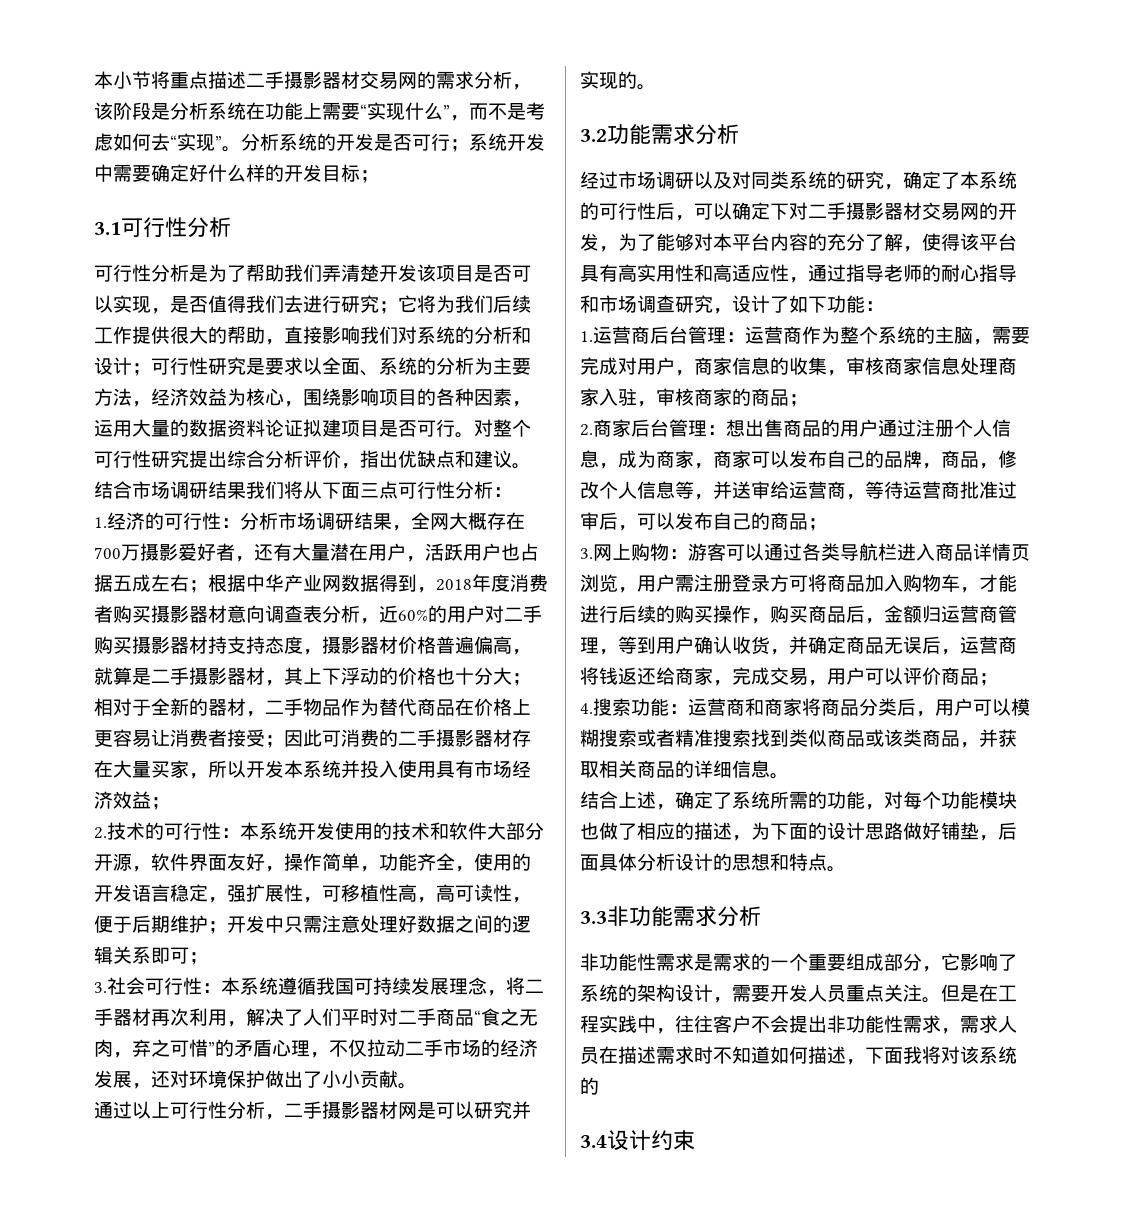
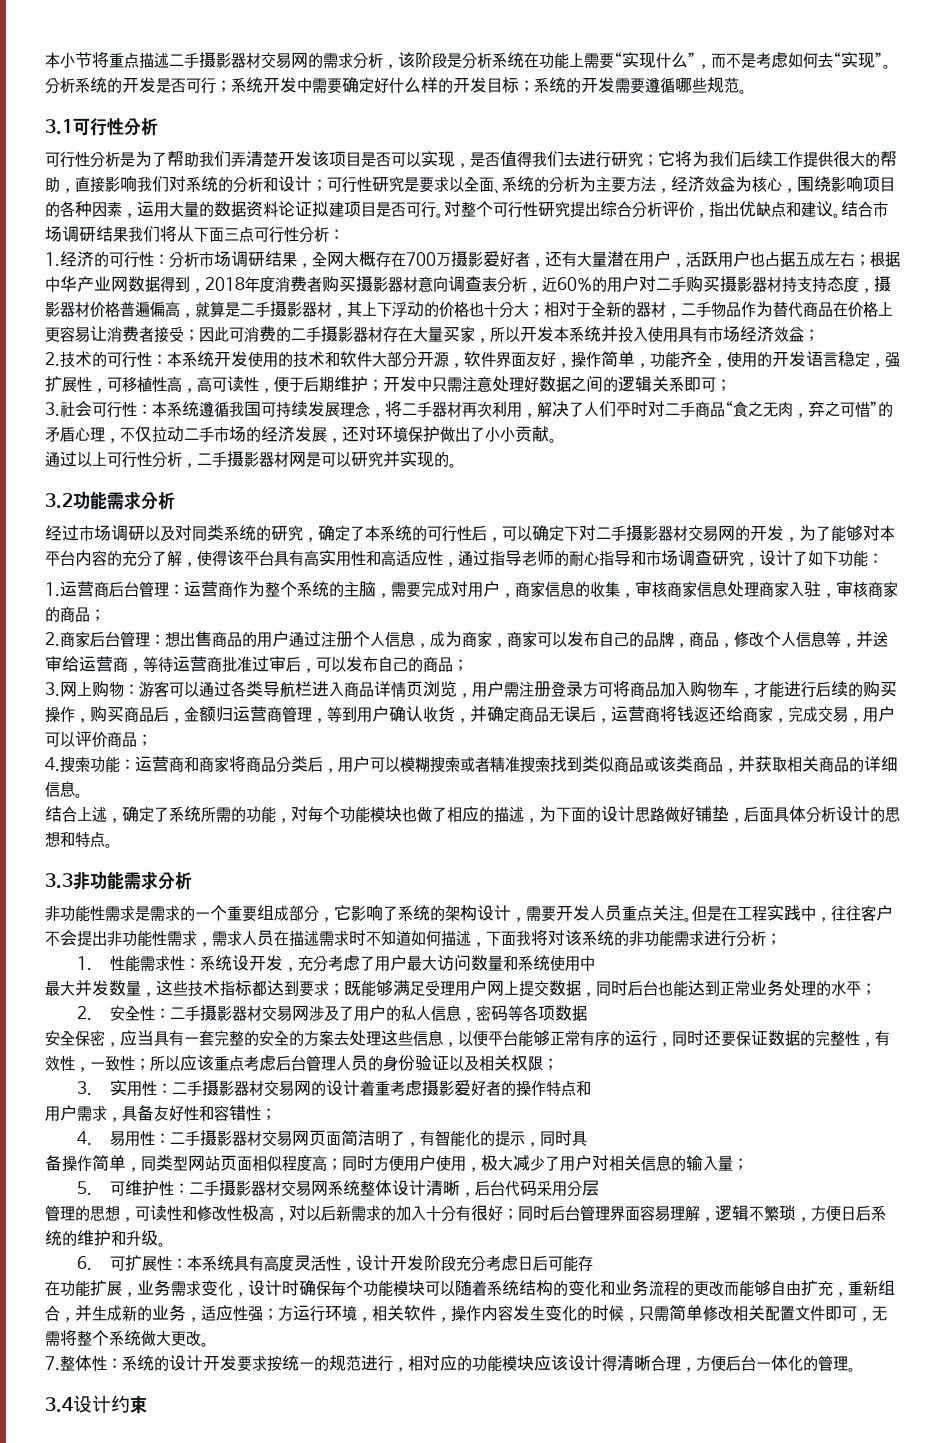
- 分析系统的开发是否可行；系统开发中需要确定好什么样的开发目标；
+ 分析系统的开发是否可行；系统开发中需要确定好什么样的开发目标；系统的开发需要遵循哪些规范。
- 但是在工程实践中，往往客户不会提出非功能性需求，需求人员在描述需求时不知道如何描述，下面我将对该系统的
+ 但是在工程实践中，往往客户不会提出非功能性需求，需求人员在描述需求时不知道如何描述，下面我将对该系统的非功能需求进行分析；
+ 1.性能需求性：系统设开发，充分考虑了用户最大访问数量和系统使用中
+ 最大并发数量，这些技术指标都达到要求；既能够满足受理用户网上提交数据，同时后台也能达到正常业务处理的水平；
+ 2.安全性：二手摄影器材交易网涉及了用户的私人信息，密码等各项数据
+ 安全保密，应当具有一套完整的安全的方案去处理这些信息，以便平台能够正常有序的运行，同时还要保证数据的完整性，有效性，一致性；所以应该重点考虑后台管理人员的身份验证以及相关权限；
+ 3.实用性：二手摄影器材交易网的设计着重考虑摄影爱好者的操作特点和
+ 用户需求，具备友好性和容错性；
+ 4.易用性：二手摄影器材交易网页面简洁明了，有智能化的提示，同时具
+ 备操作简单，同类型网站页面相似程度高；同时方便用户使用，极大减少了用户对相关信息的输入量；
+ 5.可维护性：二手摄影器材交易网系统整体设计清晰，后台代码采用分层
+ 管理的思想，可读性和修改性极高，对以后新需求的加入十分有很好；同时后台管理界面容易理解，逻辑不繁琐，方便日后系统的维护和升级。
+ 6.可扩展性：本系统具有高度灵活性，设计开发阶段充分考虑日后可能存
+ 在功能扩展，业务需求变化，设计时确保每个功能模块可以随着系统结构的变化和业务流程的更改而能够自由扩充，重新组合，并生成新的业务，适应性强；方运行环境，相关软件，操作内容发生变化的时候，只需简单修改相关配置文件即可，无需将整个系统做大更改。
+ 7.整体性：系统的设计开发要求按统一的规范进行，相对应的功能模块应该设计得清晰合理，方便后台一体化的管理。

